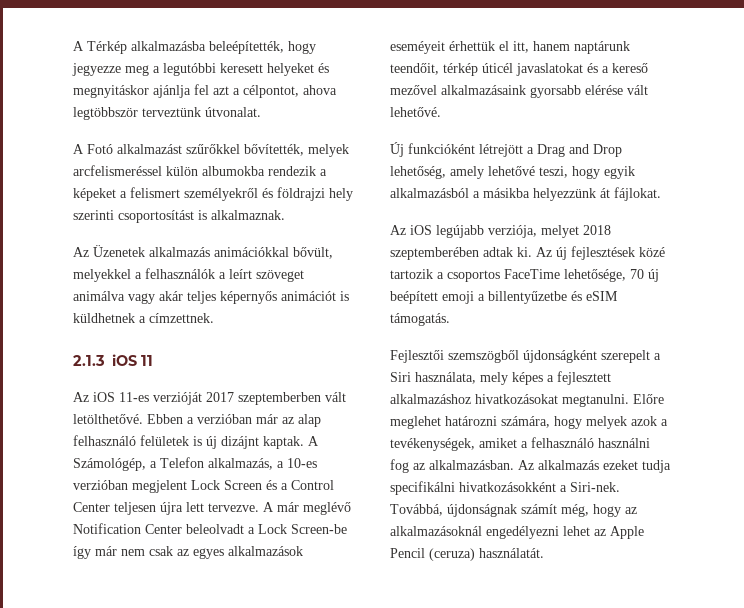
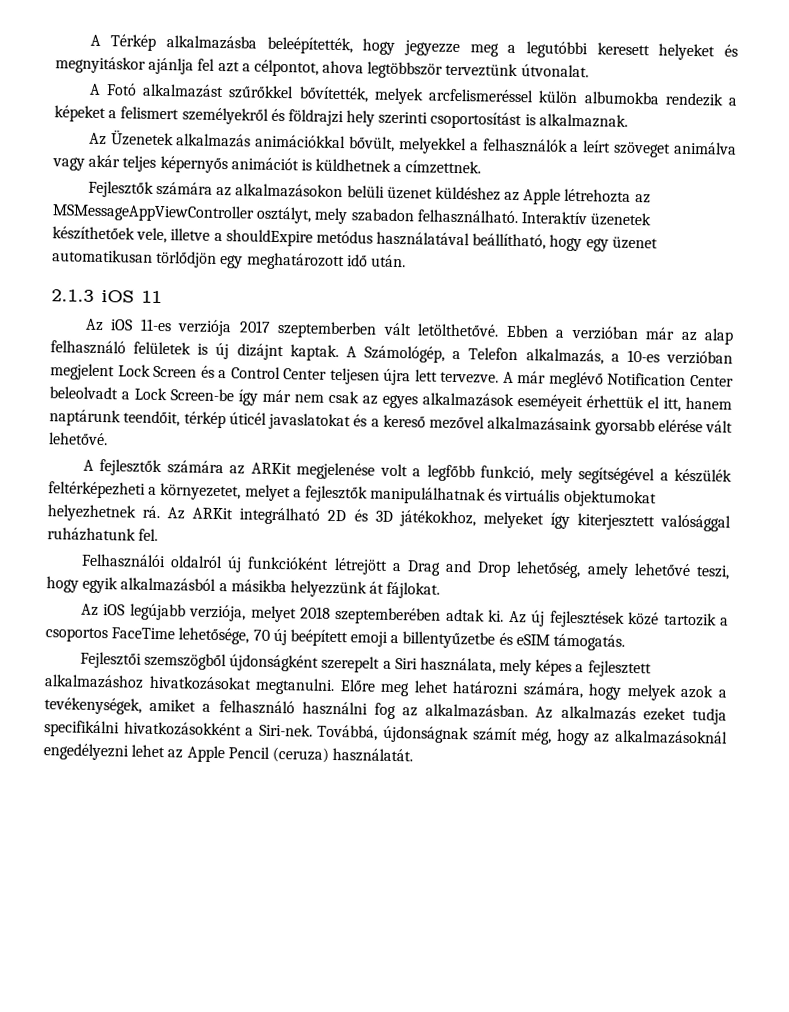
+ Fejlesztők számára az alkalmazásokon belüli üzenet küldéshez az Apple létrehozta az MSMessageAppViewController osztályt, mely szabadon felhasználható. Interaktív üzenetek készíthetőek vele, illetve a shouldExpire metódus használatával beállítható, hogy egy üzenet automatikusan törlődjön egy meghatározott idő után.
- Az iOS 11-es verzióját 2017 szeptemberben vált letölthetővé.
+ Az iOS 11-es verziója 2017 szeptemberben vált letölthetővé.
- Új funkcióként létrejött a Drag and Drop lehetőség, amely lehetővé teszi, hogy egyik alkalmazásból a másikba helyezzünk át fájlokat.
+ A fejlesztők számára az ARKit megjelenése volt a legfőbb funkció, mely segítségével a készülék feltérképezheti a környezetet, melyet a fejlesztők manipulálhatnak és virtuális objektumokat helyezhetnek rá. Az ARKit integrálható 2D és 3D játékokhoz, melyeket így kiterjesztett valósággal ruházhatunk fel.
+ Felhasználói oldalról új funkcióként létrejött a Drag and Drop lehetőség, amely lehetővé teszi, hogy egyik alkalmazásból a másikba helyezzünk át fájlokat.
- Előre meglehet határozni számára, hogy melyek azok a tevékenységek, amiket a felhasználó használni fog az alkalmazásban.
+ Előre meg lehet határozni számára, hogy melyek azok a tevékenységek, amiket a felhasználó használni fog az alkalmazásban.

